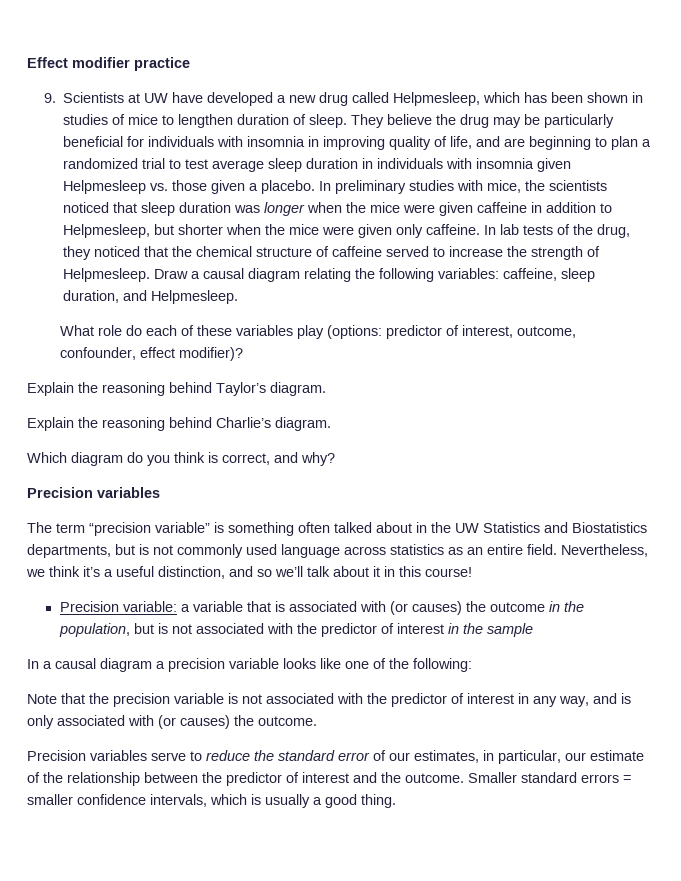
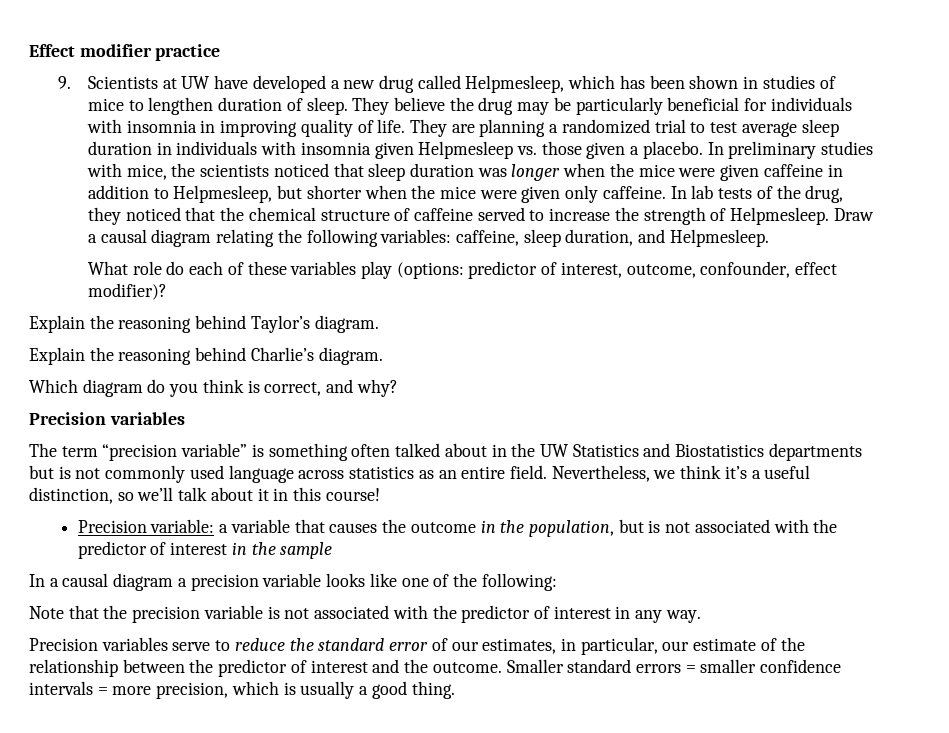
- They believe the drug may be particularly beneficial for individuals with insomnia in improving quality of life, and are beginning to plan a randomized trial to test average sleep duration in individuals with insomnia given Helpmesleep vs. those given a placebo.
+ They believe the drug may be particularly beneficial for individuals with insomnia in improving quality of life. They are planning a randomized trial to test average sleep duration in individuals with insomnia given Helpmesleep vs. those given a placebo.
- The term “precision variable” is something often talked about in the UW Statistics and Biostatistics departments, but is not commonly used language across statistics as an entire field.
+ The term “precision variable” is something often talked about in the UW Statistics and Biostatistics departments but is not commonly used language across statistics as an entire field.
- Nevertheless, we think it’s a useful distinction, and so we’ll talk about it in this course!
+ Nevertheless, we think it’s a useful distinction, so we’ll talk about it in this course!
- Precision variable: a variable that is associated with (or causes) the outcome in the population, but is not associated with the predictor of interest in the sample
+ Precision variable: a variable that causes the outcome in the population, but is not associated with the predictor of interest in the sample
- Note that the precision variable is not associated with the predictor of interest in any way, and is only associated with (or causes) the outcome.
+ Note that the precision variable is not associated with the predictor of interest in any way.
- Smaller standard errors = smaller confidence intervals, which is usually a good thing.
+ Smaller standard errors = smaller confidence intervals = more precision, which is usually a good thing.

